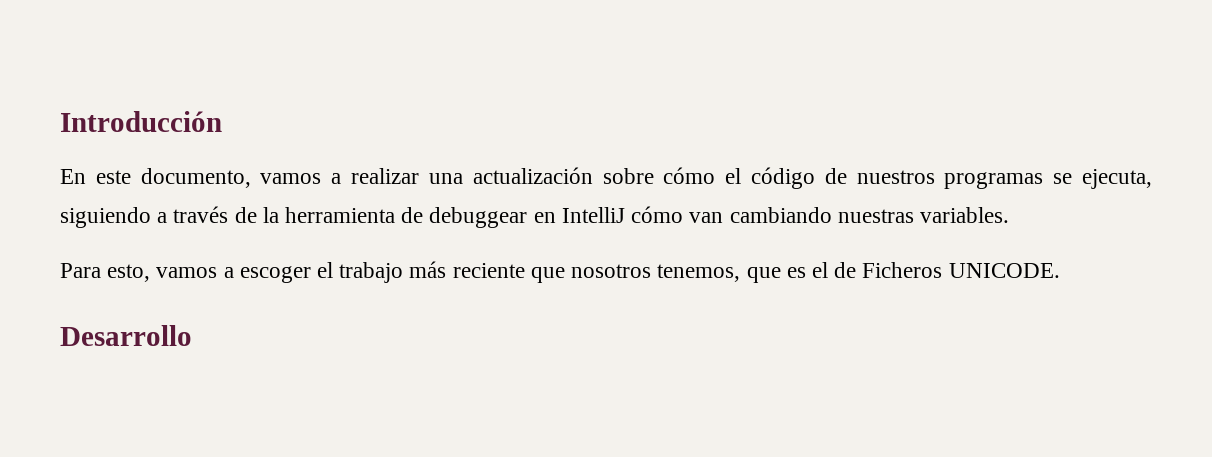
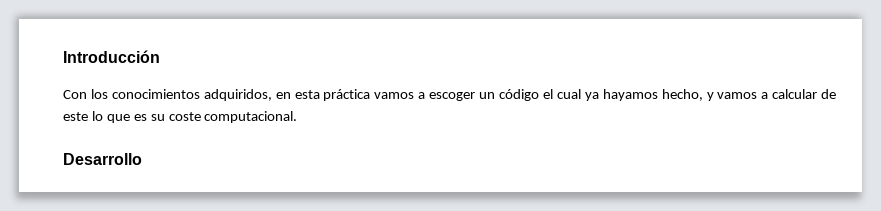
- En este documento, vamos a realizar una actualización sobre cómo el código de nuestros programas se ejecuta, siguiendo a través de la herramienta de debuggear en IntelliJ cómo van cambiando nuestras variables.
- Para esto, vamos a escoger el trabajo más reciente que nosotros tenemos, que es el de Ficheros UNICODE.
+ Con los conocimientos adquiridos, en esta práctica vamos a escoger un código el cual ya hayamos hecho, y vamos a calcular de este lo que es su coste computacional.

